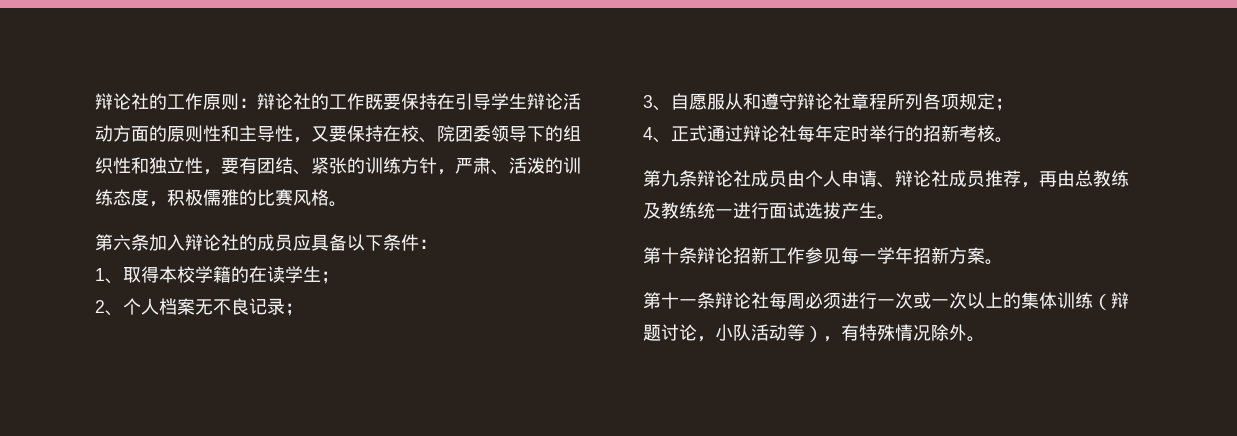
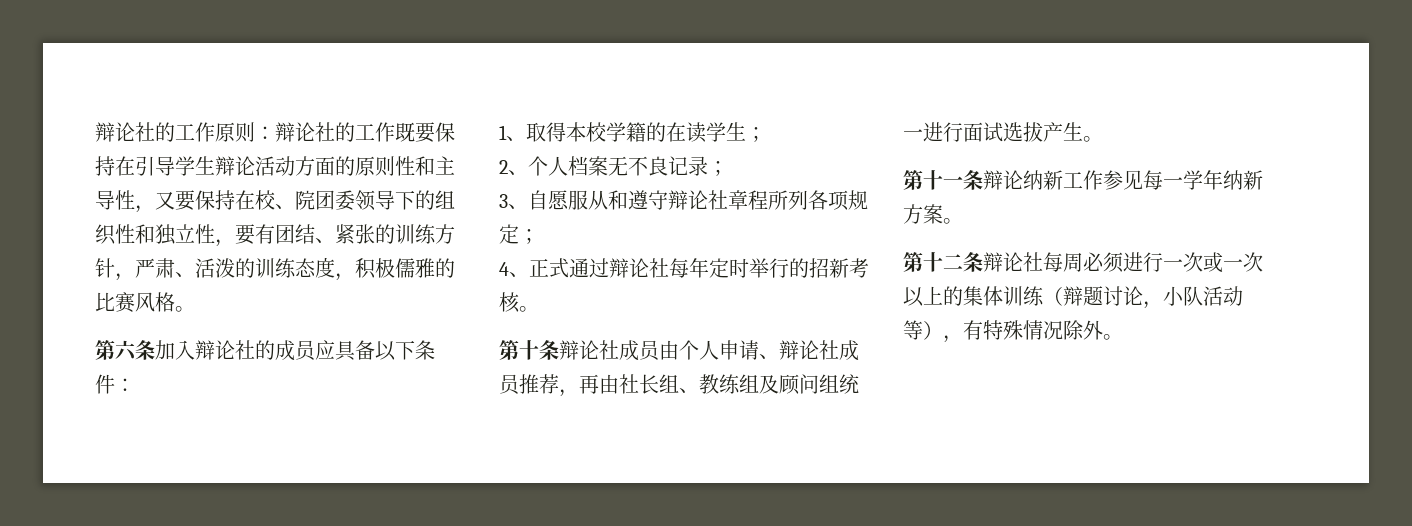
- 第九条辩论社成员由个人申请、辩论社成员推荐，再由总教练及教练统一进行面试选拔产生。
+ 第十条辩论社成员由个人申请、辩论社成员推荐，再由社长组、教练组及顾问组统一进行面试选拔产生。
- 第十条辩论招新工作参见每一学年招新方案。
+ 第十一条辩论纳新工作参见每一学年纳新方案。
- 第十一条辩论社每周必须进行一次或一次以上的集体训练（辩题讨论，小队活动等），有特殊情况除外。
+ 第十二条辩论社每周必须进行一次或一次以上的集体训练（辩题讨论，小队活动等），有特殊情况除外。

